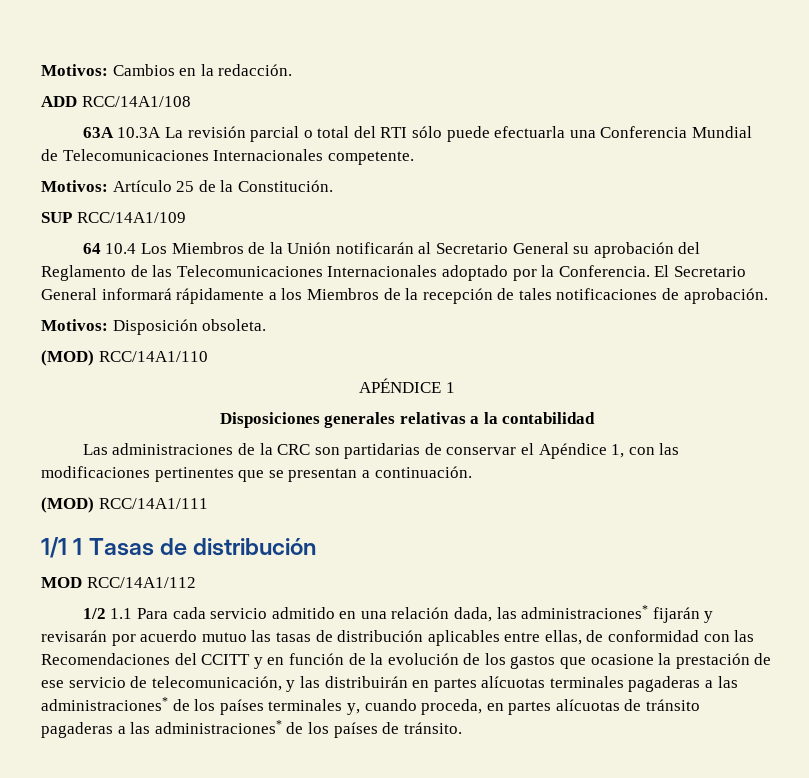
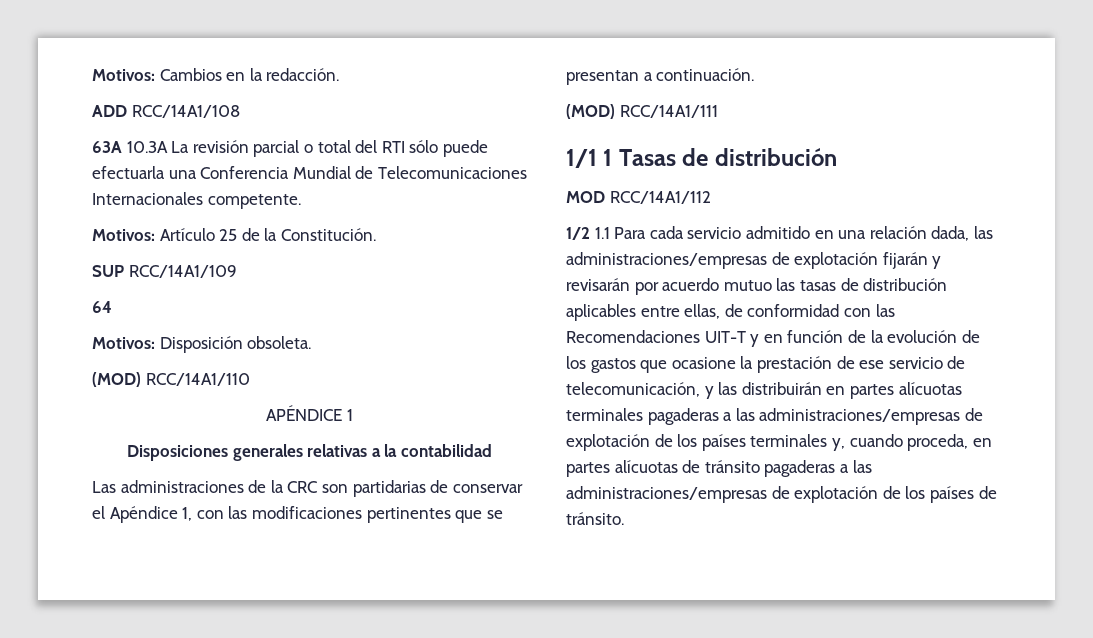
- 64 10.4 Los Miembros de la Unión notificarán al Secretario General su aprobación del Reglamento de las Telecomunicaciones Internacionales adoptado por la Conferencia. El Secretario General informará rápidamente a los Miembros de la recepción de tales notificaciones de aprobación.
+ 64
- 1/2 1.1 Para cada servicio admitido en una relación dada, las administraciones* fijarán y revisarán por acuerdo mutuo las tasas de distribución aplicables entre ellas, de conformidad con las Recomendaciones del CCITT y en función de la evolución de los gastos que ocasione la prestación de ese servicio de telecomunicación, y las distribuirán en partes alícuotas terminales pagaderas a las administraciones* de los países terminales y, cuando proceda, en partes alícuotas de tránsito pagaderas a las administraciones* de los países de tránsito.
+ 1/2 1.1 Para cada servicio admitido en una relación dada, las administraciones/empresas de explotación fijarán y revisarán por acuerdo mutuo las tasas de distribución aplicables entre ellas, de conformidad con las Recomendaciones UIT-T y en función de la evolución de los gastos que ocasione la prestación de ese servicio de telecomunicación, y las distribuirán en partes alícuotas terminales pagaderas a las administraciones/empresas de explotación de los países terminales y, cuando proceda, en partes alícuotas de tránsito pagaderas a las administraciones/empresas de explotación de los países de tránsito.

